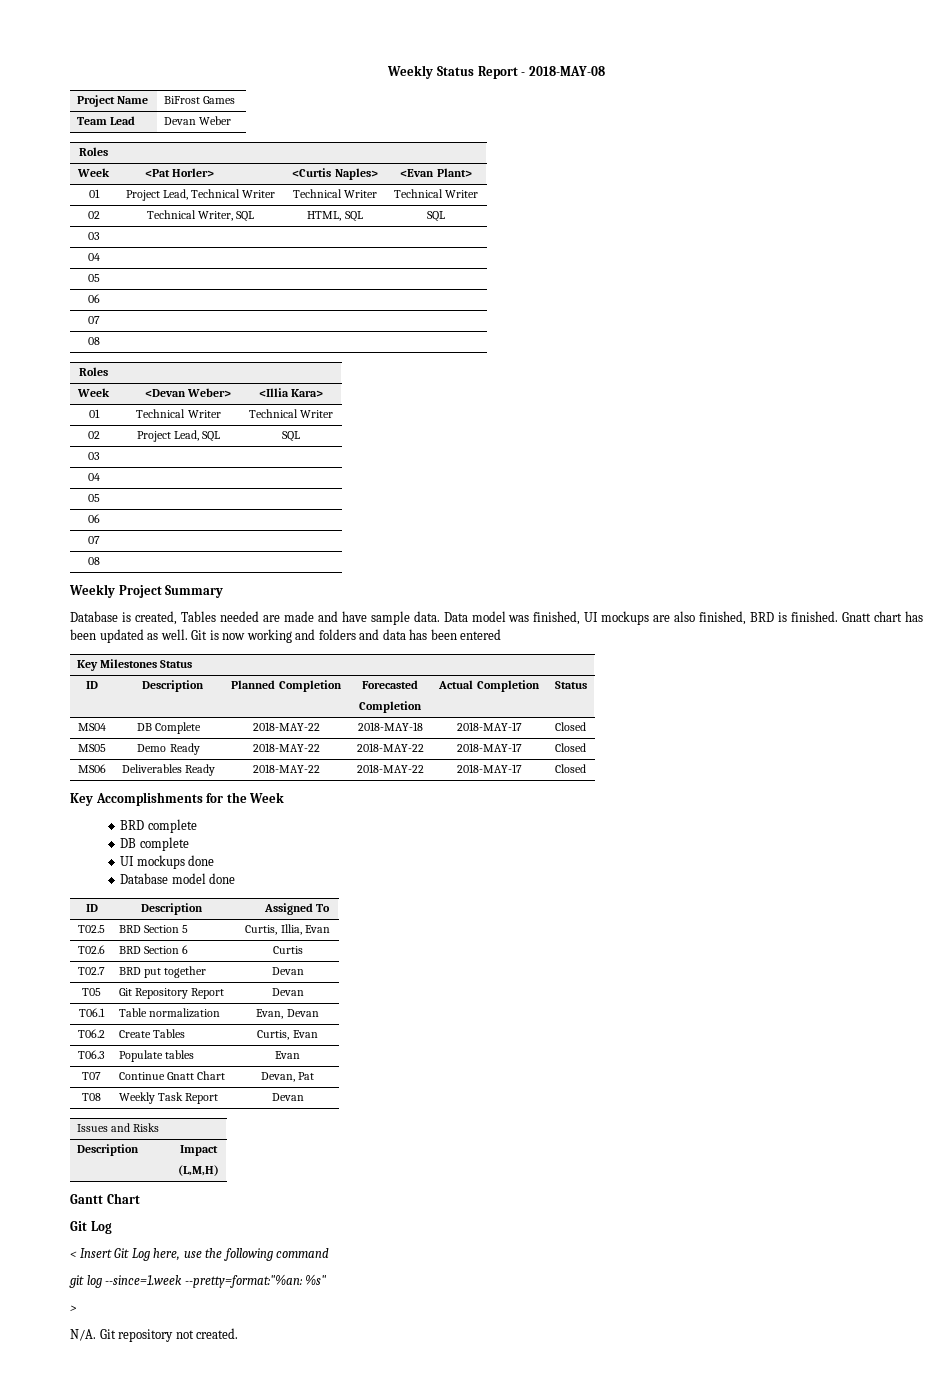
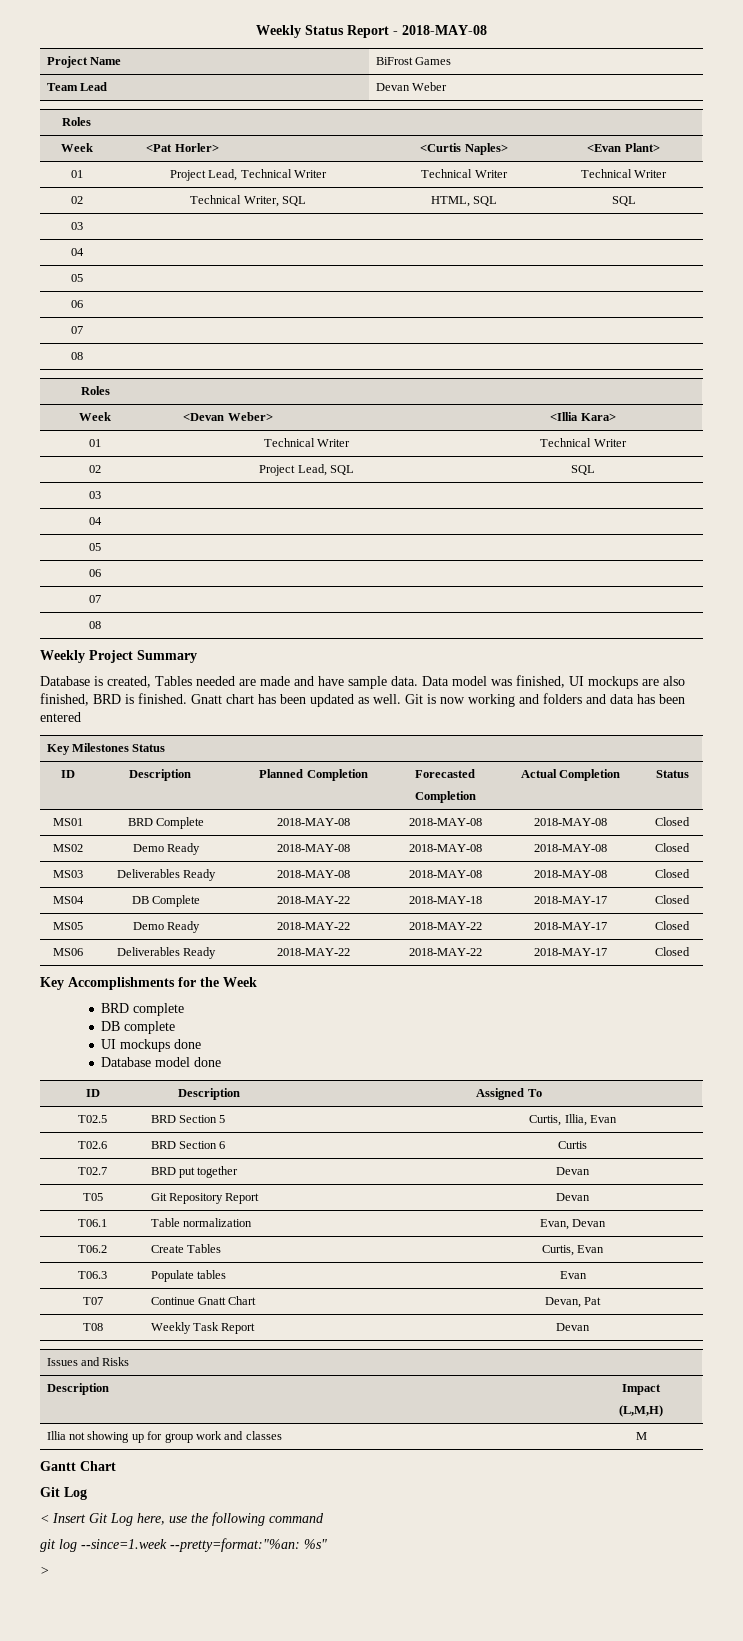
+ MS01 | BRD Complete | 2018-MAY-08 | 2018-MAY-08 | 2018-MAY-08 | Closed
+ MS02 | Demo Ready | 2018-MAY-08 | 2018-MAY-08 | 2018-MAY-08 | Closed
+ MS03 | Deliverables Ready | 2018-MAY-08 | 2018-MAY-08 | 2018-MAY-08 | Closed
+ Illia not showing up for group work and classes | M
- N/A. Git repository not created.

